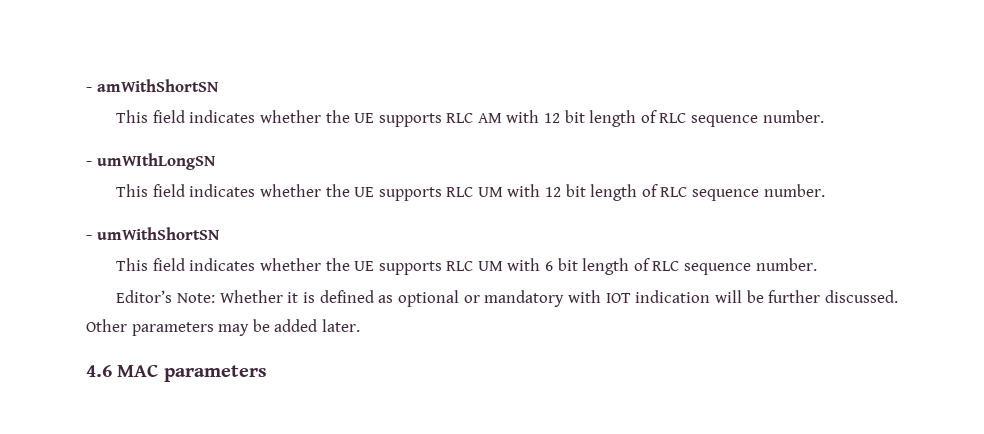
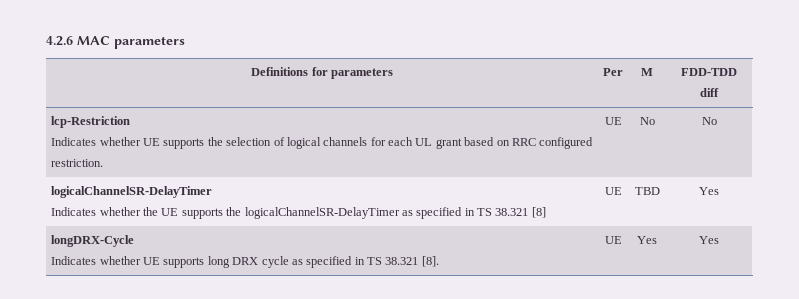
- - amWithShortSN
- This field indicates whether the UE supports RLC AM with 12 bit length of RLC sequence number.
- - umWIthLongSN
- This field indicates whether the UE supports RLC UM with 12 bit length of RLC sequence number.
- - umWithShortSN
- This field indicates whether the UE supports RLC UM with 6 bit length of RLC sequence number.
- Editor’s Note: Whether it is defined as optional or mandatory with IOT indication will be further discussed. Other parameters may be added later.
- 4.6 MAC parameters
+ 4.2.6 MAC parameters
+ Definitions for parameters | Per | M | FDD-TDD diff
+ lcp-Restriction
+ Indicates whether UE supports the selection of logical channels for each UL grant based on RRC configured restriction. | UE | No | No
+ logicalChannelSR-DelayTimer
+ Indicates whether the UE supports the logicalChannelSR-DelayTimer as specified in TS 38.321 [8] | UE | TBD | Yes
+ longDRX-Cycle
+ Indicates whether UE supports long DRX cycle as specified in TS 38.321 [8]. | UE | Yes | Yes

